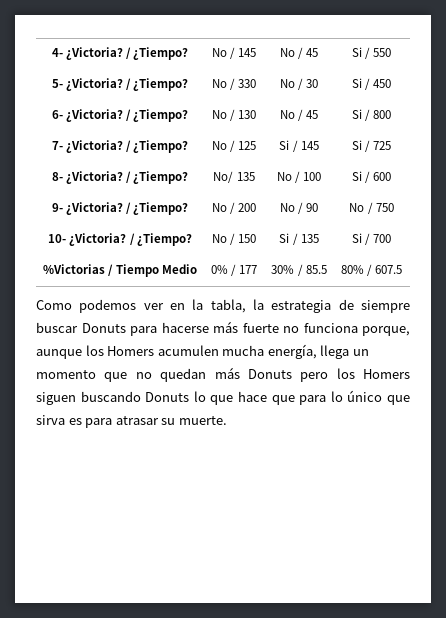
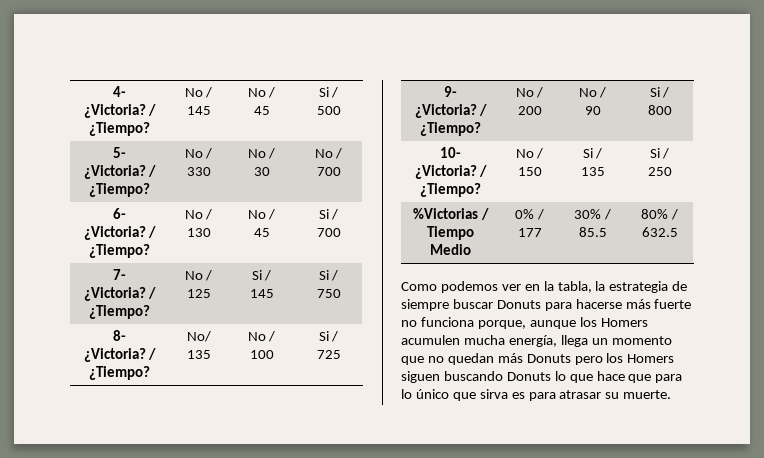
- 4- ¿Victoria? / ¿Tiempo? | No / 145 | No / 45 | Si / 550
+ 4- ¿Victoria? / ¿Tiempo? | No / 145 | No / 45 | Si / 500
- 5- ¿Victoria? / ¿Tiempo? | No / 330 | No / 30 | Si / 450
+ 5- ¿Victoria? / ¿Tiempo? | No / 330 | No / 30 | No / 700
- 6- ¿Victoria? / ¿Tiempo? | No / 130 | No / 45 | Si / 800
+ 6- ¿Victoria? / ¿Tiempo? | No / 130 | No / 45 | Si / 700
- 7- ¿Victoria? / ¿Tiempo? | No / 125 | Si / 145 | Si / 725
+ 7- ¿Victoria? / ¿Tiempo? | No / 125 | Si / 145 | Si / 750
- 8- ¿Victoria? / ¿Tiempo? | No/ 135 | No / 100 | Si / 600
+ 8- ¿Victoria? / ¿Tiempo? | No/ 135 | No / 100 | Si / 725
- 9- ¿Victoria? / ¿Tiempo? | No / 200 | No / 90 | No / 750
+ 9- ¿Victoria? / ¿Tiempo? | No / 200 | No / 90 | Si / 800
- 10- ¿Victoria? / ¿Tiempo? | No / 150 | Si / 135 | Si / 700
+ 10- ¿Victoria? / ¿Tiempo? | No / 150 | Si / 135 | Si / 250
- %Victorias / Tiempo Medio | 0% / 177 | 30% / 85.5 | 80% / 607.5
+ %Victorias / Tiempo Medio | 0% / 177 | 30% / 85.5 | 80% / 632.5

